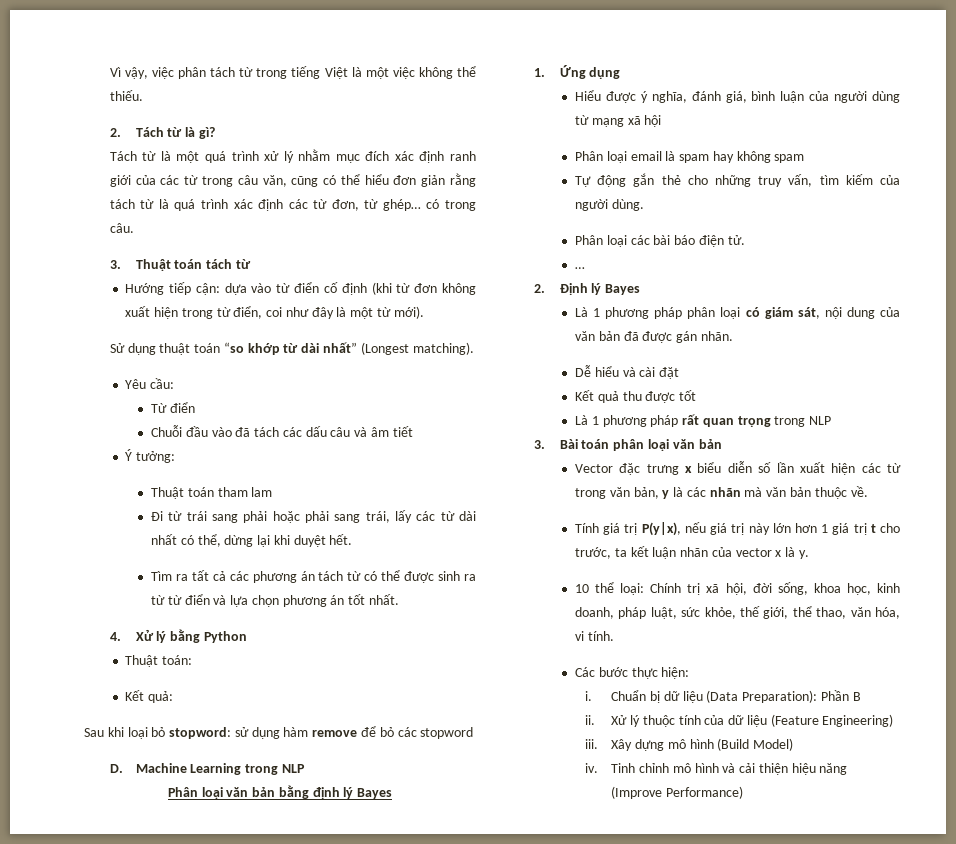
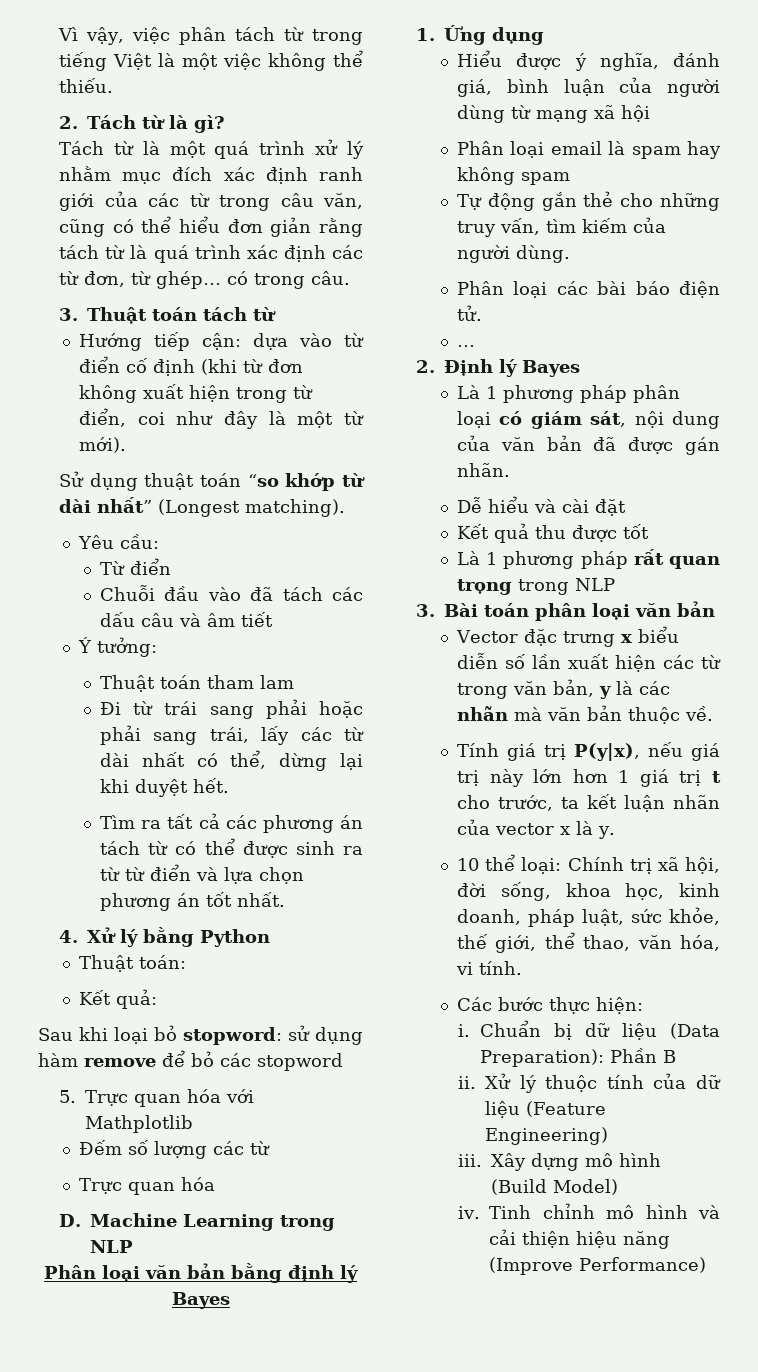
+ 5. Trực quan hóa với Mathplotlib
+ Đếm số lượng các từ
+ Trực quan hóa

